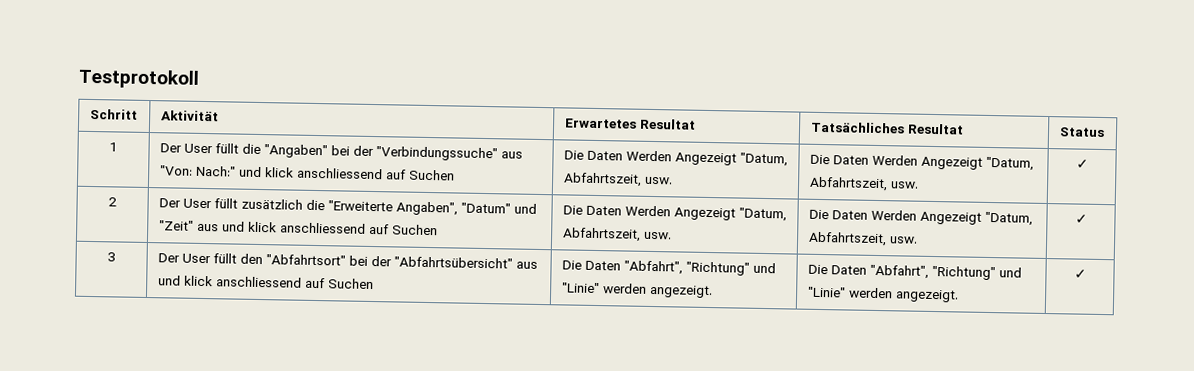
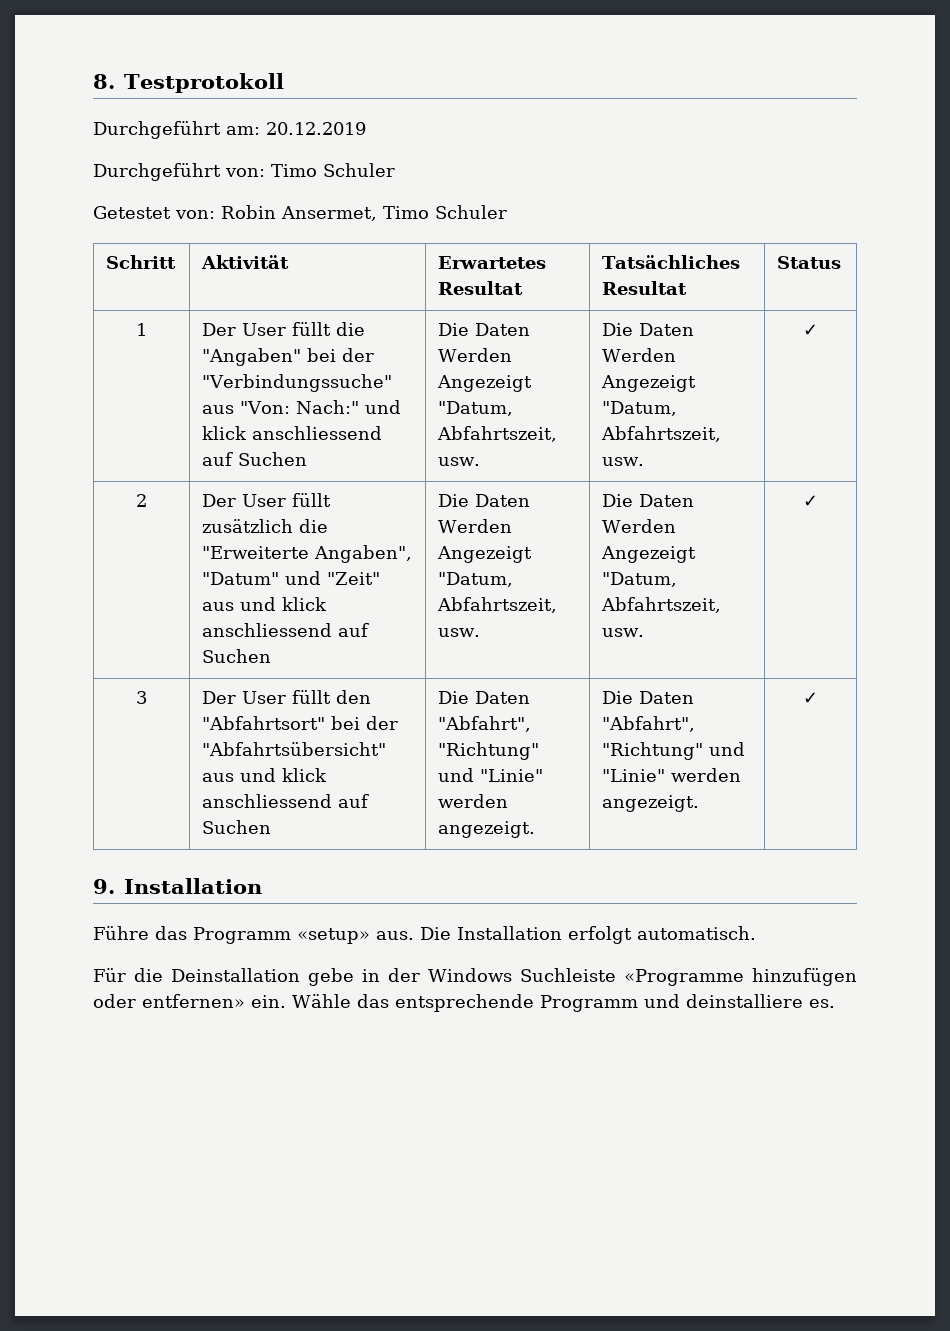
- Testprotokoll
+ 8. Testprotokoll
+ Durchgeführt am: 20.12.2019
+ Durchgeführt von: Timo Schuler
+ Getestet von: Robin Ansermet, Timo Schuler
+ 9. Installation
+ Führe das Programm «setup» aus. Die Installation erfolgt automatisch.
+ Für die Deinstallation gebe in der Windows Suchleiste «Programme hinzufügen oder entfernen» ein. Wähle das entsprechende Programm und deinstalliere es.

